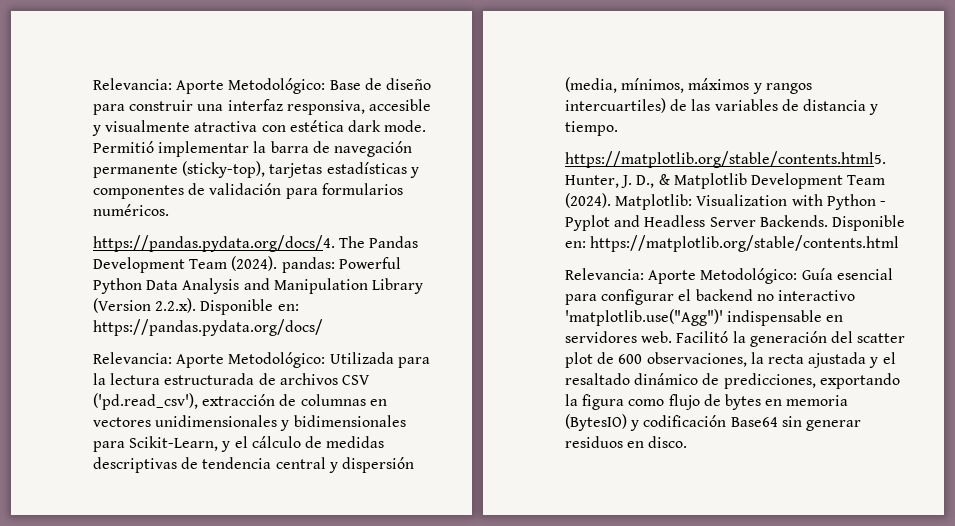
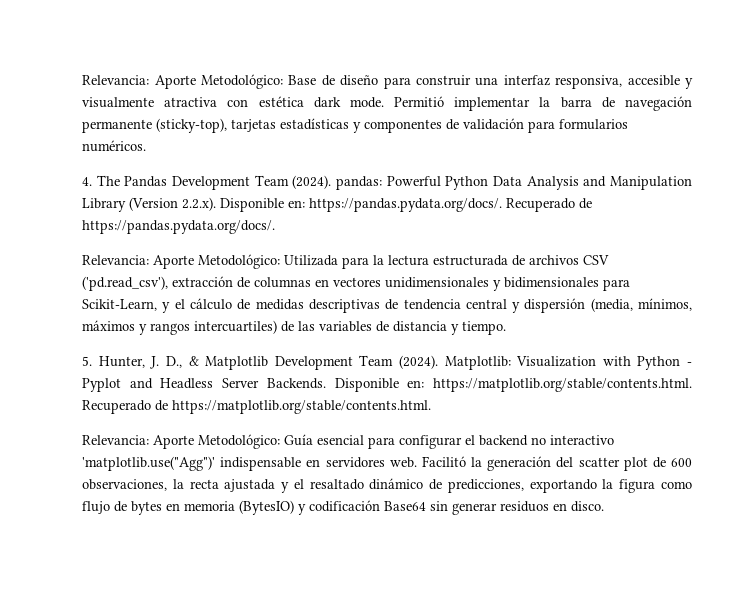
- https://pandas.pydata.org/docs/4. The Pandas Development Team (2024). pandas: Powerful Python Data Analysis and Manipulation Library (Version 2.2.x). Disponible en: https://pandas.pydata.org/docs/
+ 4. The Pandas Development Team (2024). pandas: Powerful Python Data Analysis and Manipulation Library (Version 2.2.x). Disponible en: https://pandas.pydata.org/docs/. Recuperado de https://pandas.pydata.org/docs/.
- https://matplotlib.org/stable/contents.html5. Hunter, J. D., & Matplotlib Development Team (2024).
+ 5. Hunter, J. D., & Matplotlib Development Team (2024).
- Disponible en: https://matplotlib.org/stable/contents.html
+ Disponible en: https://matplotlib.org/stable/contents.html. Recuperado de https://matplotlib.org/stable/contents.html.

